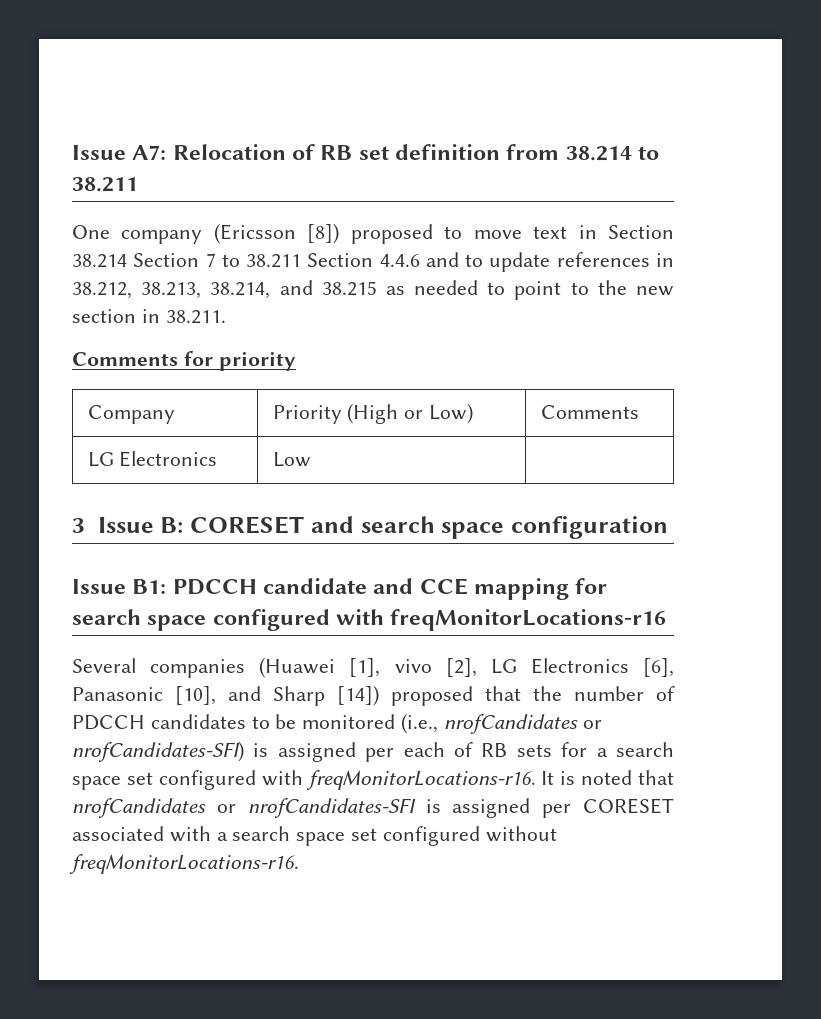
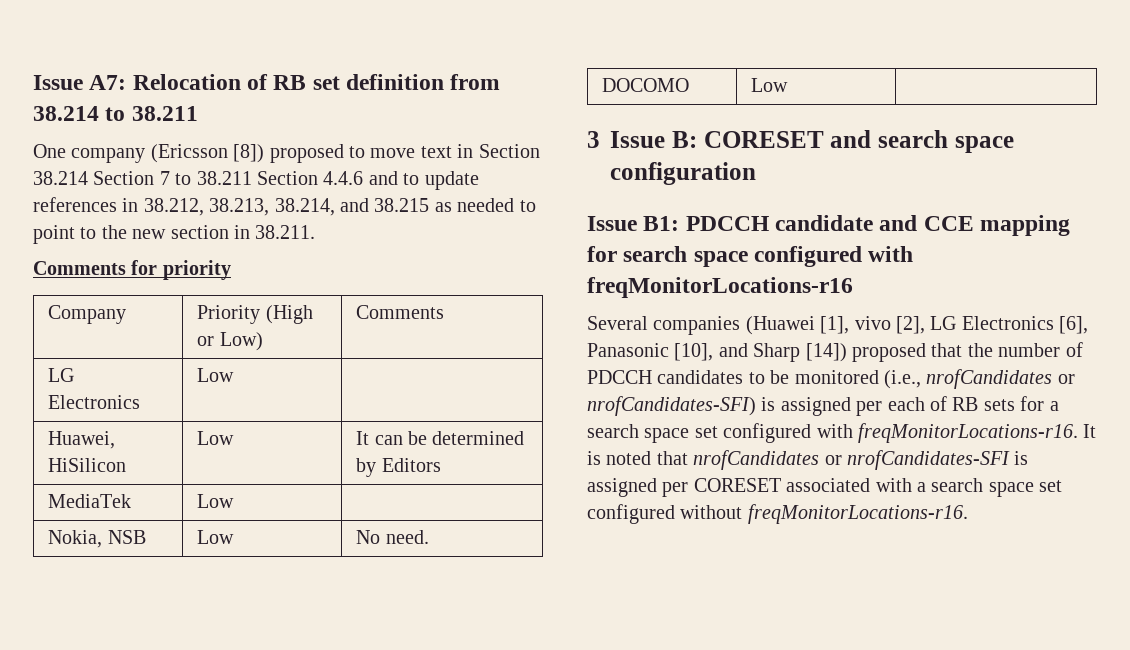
+ Huawei, HiSilicon | Low | It can be determined by Editors
+ MediaTek | Low |
+ Nokia, NSB | Low | No need.
+ DOCOMO | Low |

